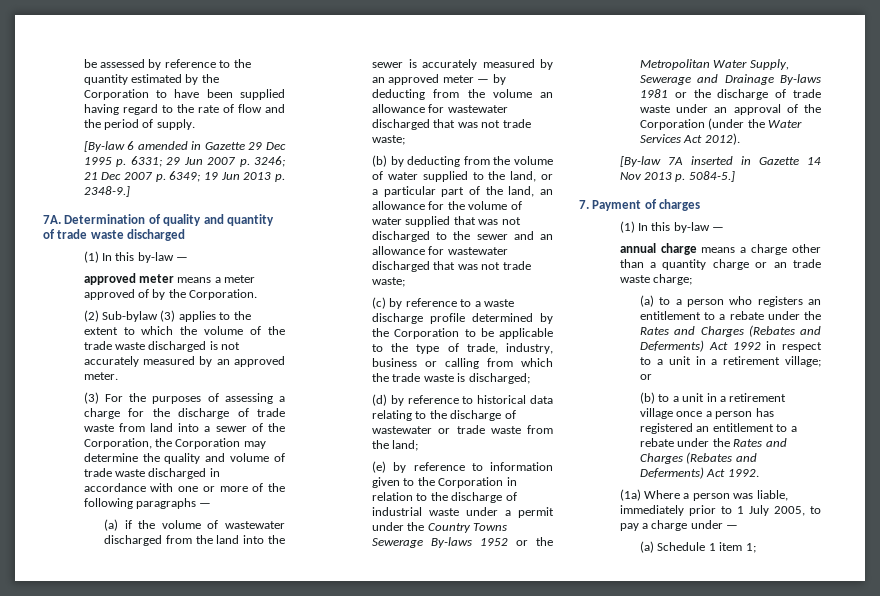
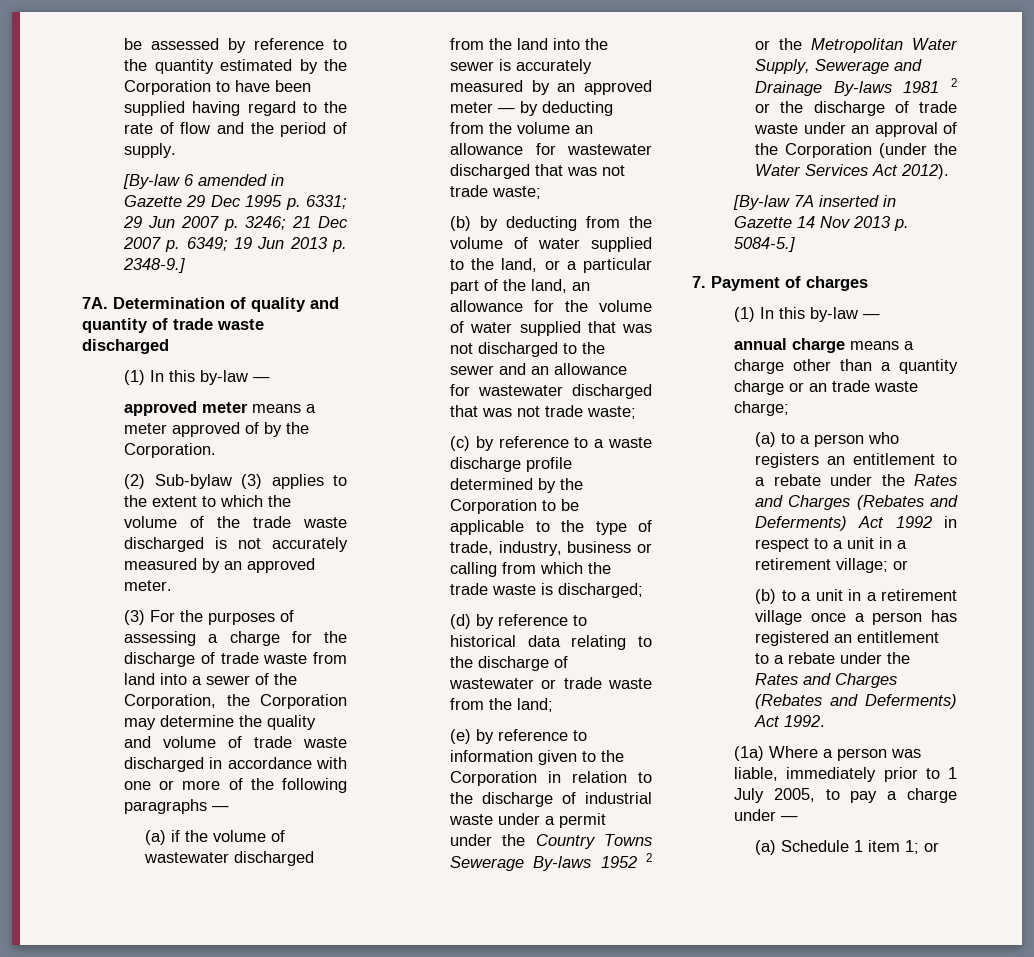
- (e) by reference to information given to the Corporation in relation to the discharge of industrial waste under a permit under the Country Towns Sewerage By-laws 1952 or the Metropolitan Water Supply, Sewerage and Drainage By-laws 1981 or the discharge of trade waste under an approval of the Corporation (under the Water Services Act 2012).
+ (e) by reference to information given to the Corporation in relation to the discharge of industrial waste under a permit under the Country Towns Sewerage By-laws 1952 2 or the Metropolitan Water Supply, Sewerage and Drainage By-laws 1981 2 or the discharge of trade waste under an approval of the Corporation (under the Water Services Act 2012).
- (a) Schedule 1 item 1;
+ (a) Schedule 1 item 1; or

